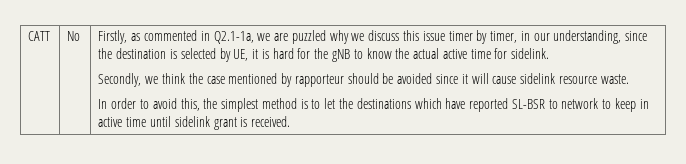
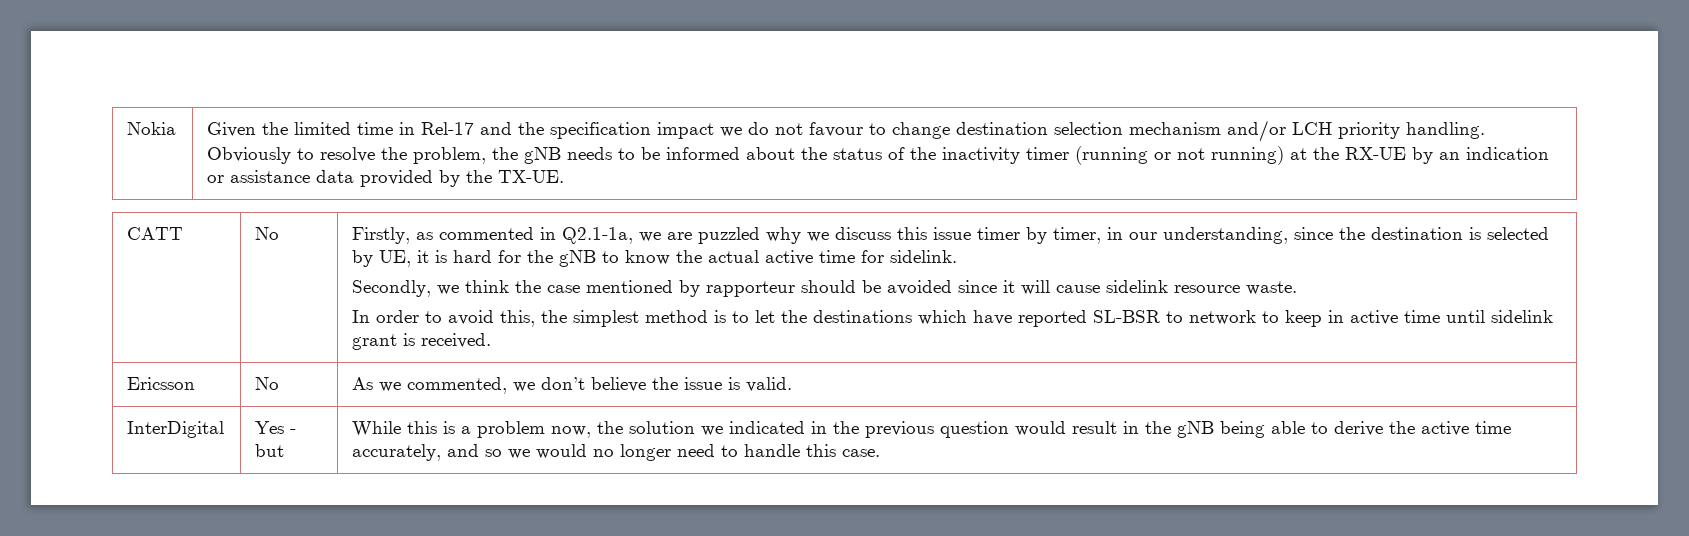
+ Nokia | Given the limited time in Rel-17 and the specification impact we do not favour to change destination selection mechanism and/or LCH priority handling. Obviously to resolve the problem, the gNB needs to be informed about the status of the inactivity timer (running or not running) at the RX-UE by an indication or assistance data provided by the TX-UE.
+ Ericsson | No | As we commented, we don’t believe the issue is valid.
+ InterDigital | Yes - but | While this is a problem now, the solution we indicated in the previous question would result in the gNB being able to derive the active time accurately, and so we would no longer need to handle this case.

